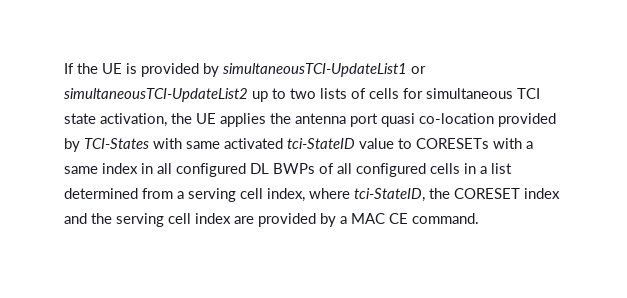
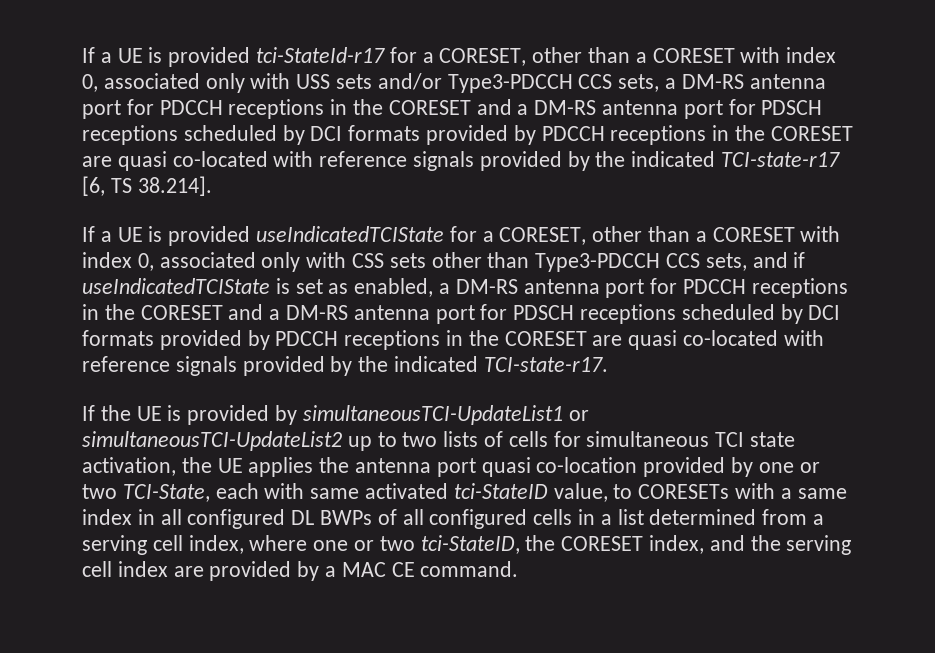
- If the UE is provided by simultaneousTCI-UpdateList1 or simultaneousTCI-UpdateList2 up to two lists of cells for simultaneous TCI state activation, the UE applies the antenna port quasi co-location provided by TCI-States with same activated tci-StateID value to CORESETs with a same index in all configured DL BWPs of all configured cells in a list determined from a serving cell index, where tci-StateID, the CORESET index and the serving cell index are provided by a MAC CE command.
+ If a UE is provided tci-StateId-r17 for a CORESET, other than a CORESET with index 0, associated only with USS sets and/or Type3-PDCCH CCS sets, a DM-RS antenna port for PDCCH receptions in the CORESET and a DM-RS antenna port for PDSCH receptions scheduled by DCI formats provided by PDCCH receptions in the CORESET are quasi co-located with reference signals provided by the indicated TCI-state-r17 [6, TS 38.214].
+ If a UE is provided useIndicatedTCIState for a CORESET, other than a CORESET with index 0, associated only with CSS sets other than Type3-PDCCH CCS sets, and if useIndicatedTCIState is set as enabled, a DM-RS antenna port for PDCCH receptions in the CORESET and a DM-RS antenna port for PDSCH receptions scheduled by DCI formats provided by PDCCH receptions in the CORESET are quasi co-located with reference signals provided by the indicated TCI-state-r17.
+ If the UE is provided by simultaneousTCI-UpdateList1 or simultaneousTCI-UpdateList2 up to two lists of cells for simultaneous TCI state activation, the UE applies the antenna port quasi co-location provided by one or two TCI-State, each with same activated tci-StateID value, to CORESETs with a same index in all configured DL BWPs of all configured cells in a list determined from a serving cell index, where one or two tci-StateID, the CORESET index, and the serving cell index are provided by a MAC CE command.

